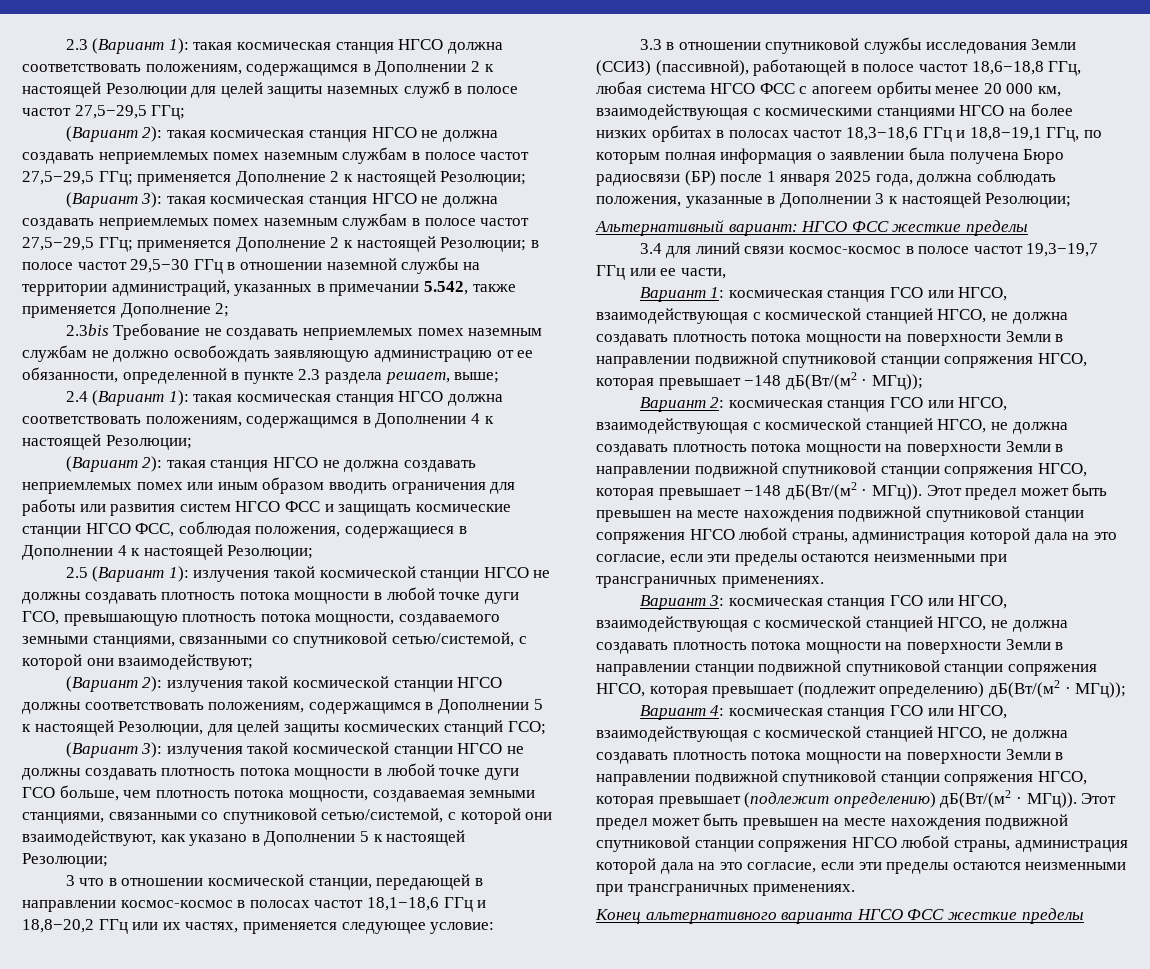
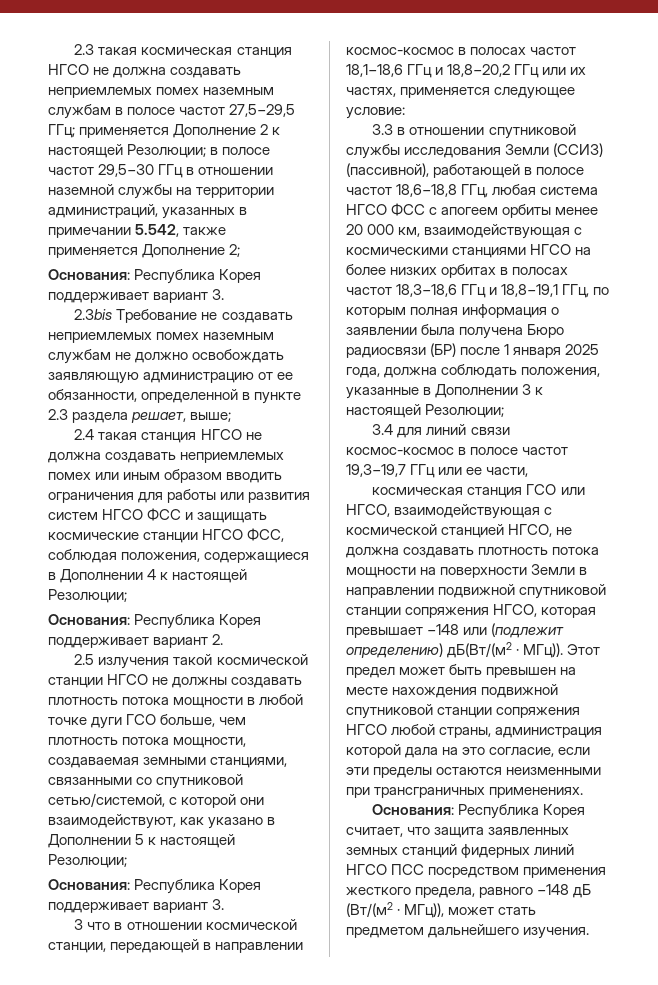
- 2.3 (Вариант 1): такая космическая станция НГСО должна соответствовать положениям, содержащимся в Дополнении 2 к настоящей Резолюции для целей защиты наземных служб в полосе частот 27,5−29,5 ГГц;
- (Вариант 2): такая космическая станция НГСО не должна создавать неприемлемых помех наземным службам в полосе частот 27,5−29,5 ГГц; применяется Дополнение 2 к настоящей Резолюции;
- (Вариант 3): такая космическая станция НГСО не должна создавать неприемлемых помех наземным службам в полосе частот 27,5−29,5 ГГц; применяется Дополнение 2 к настоящей Резолюции; в полосе частот 29,5−30 ГГц в отношении наземной службы на территории администраций, указанных в примечании 5.542, также применяется Дополнение 2;
+ 2.3 такая космическая станция НГСО не должна создавать неприемлемых помех наземным службам в полосе частот 27,5−29,5 ГГц; применяется Дополнение 2 к настоящей Резолюции; в полосе частот 29,5−30 ГГц в отношении наземной службы на территории администраций, указанных в примечании 5.542, также применяется Дополнение 2;
+ Основания: Республика Корея поддерживает вариант 3.
- 2.4 (Вариант 1): такая космическая станция НГСО должна соответствовать положениям, содержащимся в Дополнении 4 к настоящей Резолюции;
- (Вариант 2): такая станция НГСО не должна создавать неприемлемых помех или иным образом вводить ограничения для работы или развития систем НГСО ФСС и защищать космические станции НГСО ФСС, соблюдая положения, содержащиеся в Дополнении 4 к настоящей Резолюции;
+ 2.4 такая станция НГСО не должна создавать неприемлемых помех или иным образом вводить ограничения для работы или развития систем НГСО ФСС и защищать космические станции НГСО ФСС, соблюдая положения, содержащиеся в Дополнении 4 к настоящей Резолюции;
- 2.5 (Вариант 1): излучения такой космической станции НГСО не должны создавать плотность потока мощности в любой точке дуги ГСО, превышающую плотность потока мощности, создаваемого земными станциями, связанными со спутниковой сетью/системой, с которой они взаимодействуют;
- (Вариант 2): излучения такой космической станции НГСО должны соответствовать положениям, содержащимся в Дополнении 5 к настоящей Резолюции, для целей защиты космических станций ГСО;
- (Вариант 3): излучения такой космической станции НГСО не должны создавать плотность потока мощности в любой точке дуги ГСО больше, чем плотность потока мощности, создаваемая земными станциями, связанными со спутниковой сетью/системой, с которой они взаимодействуют, как указано в Дополнении 5 к настоящей Резолюции;
+ Основания: Республика Корея поддерживает вариант 2.
+ 2.5 излучения такой космической станции НГСО не должны создавать плотность потока мощности в любой точке дуги ГСО больше, чем плотность потока мощности, создаваемая земными станциями, связанными со спутниковой сетью/системой, с которой они взаимодействуют, как указано в Дополнении 5 к настоящей Резолюции;
+ Основания: Республика Корея поддерживает вариант 3.
- Альтернативный вариант: НГСО ФСС жесткие пределы
- Вариант 1: космическая станция ГСО или НГСО, взаимодействующая с космической станцией НГСО, не должна создавать плотность потока мощности на поверхности Земли в направлении подвижной спутниковой станции сопряжения НГСО, которая превышает −148 дБ(Вт/(м2 · МГц));
- Вариант 2: космическая станция ГСО или НГСО, взаимодействующая с космической станцией НГСО, не должна создавать плотность потока мощности на поверхности Земли в направлении подвижной спутниковой станции сопряжения НГСО, которая превышает −148 дБ(Вт/(м2 · МГц)). Этот предел может быть превышен на месте нахождения подвижной спутниковой станции сопряжения НГСО любой страны, администрация которой дала на это согласие, если эти пределы остаются неизменными при трансграничных применениях.
- Вариант 3: космическая станция ГСО или НГСО, взаимодействующая с космической станцией НГСО, не должна создавать плотность потока мощности на поверхности Земли в направлении станции подвижной спутниковой станции сопряжения НГСО, которая превышает (подлежит определению) дБ(Вт/(м2 · МГц));
- Вариант 4: космическая станция ГСО или НГСО, взаимодействующая с космической станцией НГСО, не должна создавать плотность потока мощности на поверхности Земли в направлении подвижной спутниковой станции сопряжения НГСО, которая превышает (подлежит определению) дБ(Вт/(м2 · МГц)).
+ космическая станция ГСО или НГСО, взаимодействующая с космической станцией НГСО, не должна создавать плотность потока мощности на поверхности Земли в направлении подвижной спутниковой станции сопряжения НГСО, которая превышает −148 или (подлежит определению) дБ(Вт/(м2 · МГц)).
- Конец альтернативного варианта НГСО ФСС жесткие пределы
+ Основания: Республика Корея считает, что защита заявленных земных станций фидерных линий НГСО ПСС посредством применения жесткого предела, равного −148 дБ (Вт/(м2 · МГц)), может стать предметом дальнейшего изучения.

